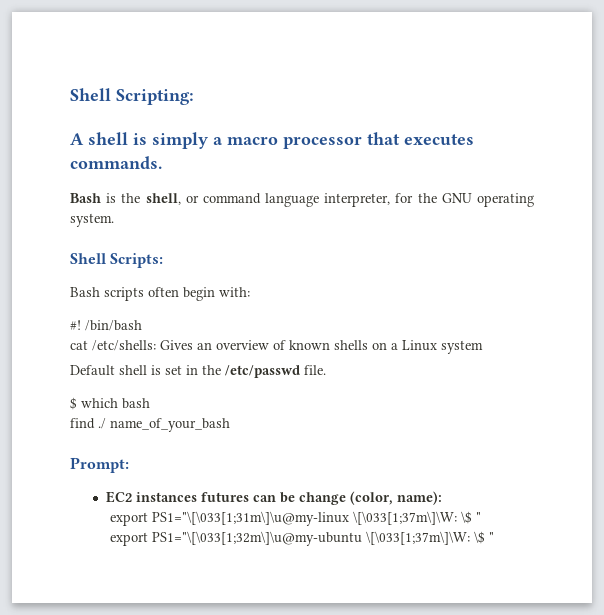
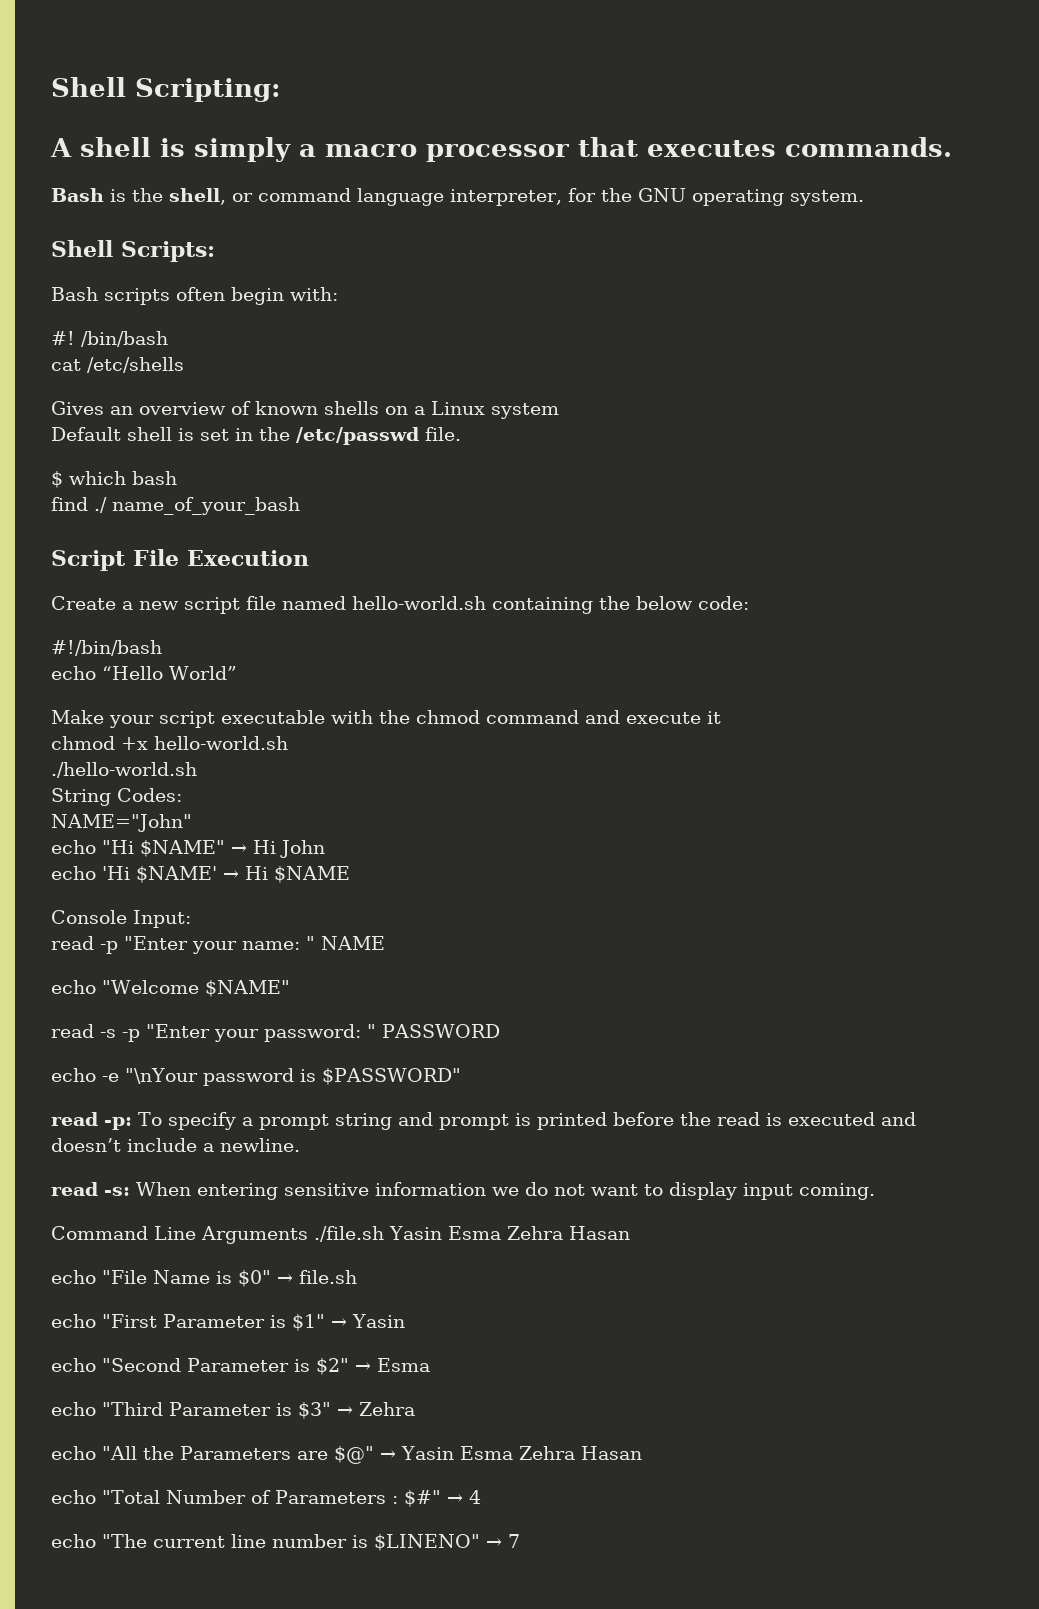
- cat /etc/shells: Gives an overview of known shells on a Linux system
+ cat /etc/shells
+ Gives an overview of known shells on a Linux system
- Prompt:
- EC2 instances futures can be change (color, name):
- export PS1="\[\033[1;31m\]\u@my-linux \[\033[1;37m\]\W: \$ "
- export PS1="\[\033[1;32m\]\u@my-ubuntu \[\033[1;37m\]\W: \$ "
+ Script File Execution
+ Create a new script file named hello-world.sh containing the below code:
+ #!/bin/bash
+ echo “Hello World”
+ Make your script executable with the chmod command and execute it
+ chmod +x hello-world.sh
+ ./hello-world.sh
+ String Codes:
+ NAME="John"
+ echo "Hi $NAME" → Hi John
+ echo 'Hi $NAME' → Hi $NAME
+ Console Input:
+ read -p "Enter your name: " NAME
+ echo "Welcome $NAME"
+ read -s -p "Enter your password: " PASSWORD
+ echo -e "\nYour password is $PASSWORD"
+ read -p: To specify a prompt string and prompt is printed before the read is executed and doesn’t include a newline.
+ read -s: When entering sensitive information we do not want to display input coming.
+ Command Line Arguments ./file.sh Yasin Esma Zehra Hasan
+ echo "File Name is $0" → file.sh
+ echo "First Parameter is $1" → Yasin
+ echo "Second Parameter is $2" → Esma
+ echo "Third Parameter is $3" → Zehra
+ echo "All the Parameters are $@" → Yasin Esma Zehra Hasan
+ echo "Total Number of Parameters : $#" → 4
+ echo "The current line number is $LINENO" → 7

